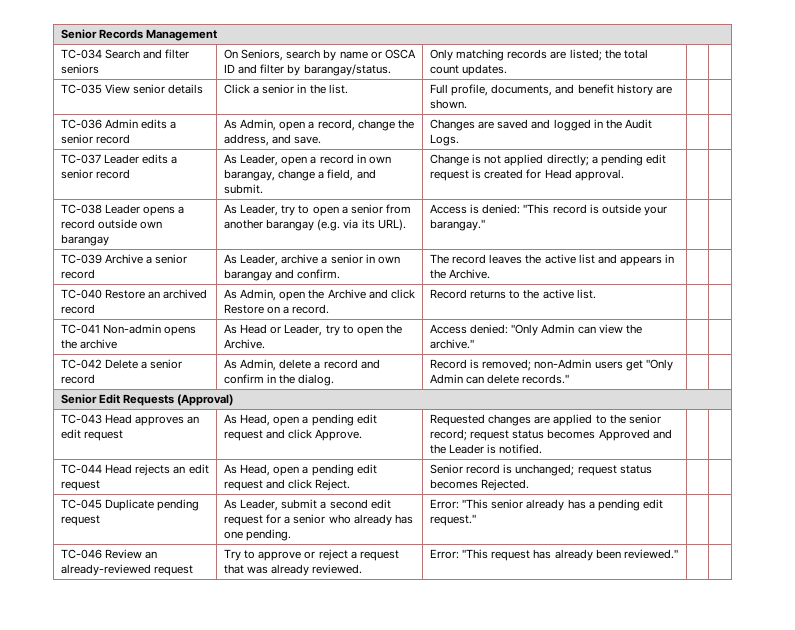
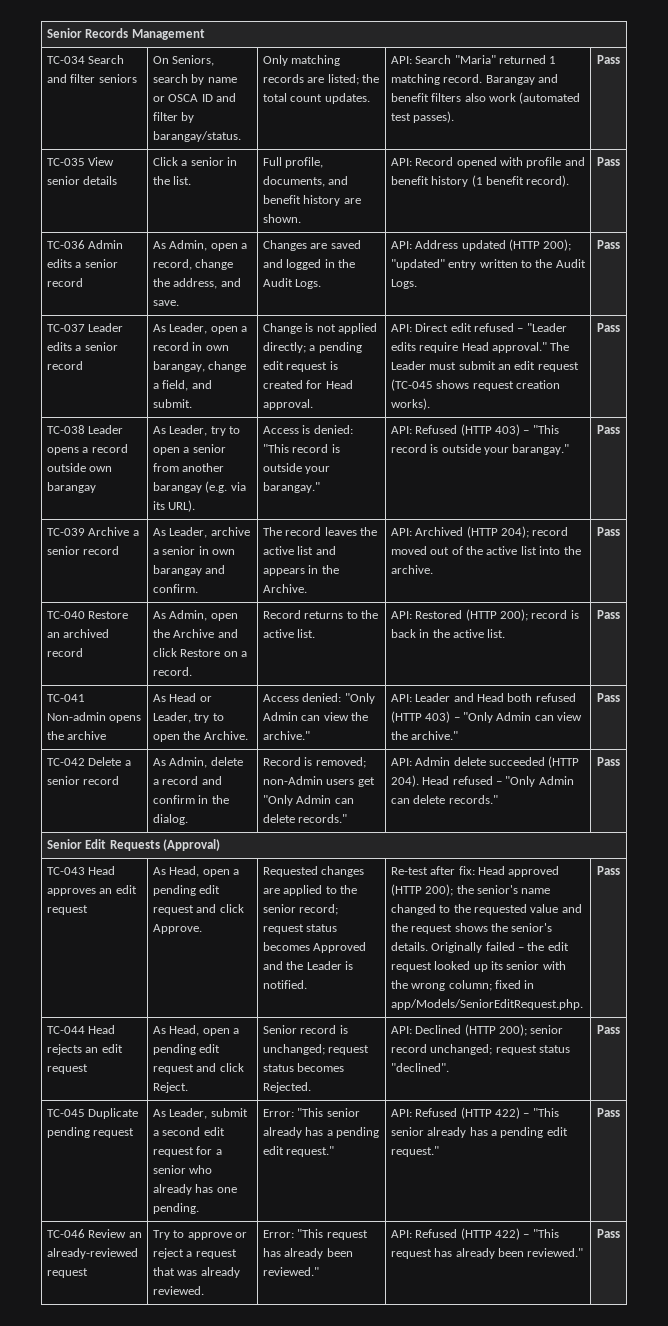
+ API: Search "Maria" returned 1 matching record. Barangay and benefit filters also work (automated test passes). | Pass
- TC-035 View senior details | Click a senior in the list. | Full profile, documents, and benefit history are shown. | |
+ TC-035 View senior details | Click a senior in the list. | Full profile, documents, and benefit history are shown. | API: Record opened with profile and benefit history (1 benefit record). | Pass
- TC-036 Admin edits a senior record | As Admin, open a record, change the address, and save. | Changes are saved and logged in the Audit Logs. | |
+ TC-036 Admin edits a senior record | As Admin, open a record, change the address, and save. | Changes are saved and logged in the Audit Logs. | API: Address updated (HTTP 200); "updated" entry written to the Audit Logs. | Pass
+ API: Direct edit refused – "Leader edits require Head approval." The Leader must submit an edit request (TC-045 shows request creation works). | Pass
+ API: Refused (HTTP 403) – "This record is outside your barangay." | Pass
+ API: Archived (HTTP 204); record moved out of the active list into the archive. | Pass
- TC-040 Restore an archived record | As Admin, open the Archive and click Restore on a record. | Record returns to the active list. | |
+ TC-040 Restore an archived record | As Admin, open the Archive and click Restore on a record. | Record returns to the active list. | API: Restored (HTTP 200); record is back in the active list. | Pass
- TC-041 Non-admin opens the archive | As Head or Leader, try to open the Archive. | Access denied: "Only Admin can view the archive." | |
+ TC-041 Non-admin opens the archive | As Head or Leader, try to open the Archive. | Access denied: "Only Admin can view the archive." | API: Leader and Head both refused (HTTP 403) – "Only Admin can view the archive." | Pass
+ API: Admin delete succeeded (HTTP 204). Head refused – "Only Admin can delete records." | Pass
+ Re-test after fix: Head approved (HTTP 200); the senior's name changed to the requested value and the request shows the senior's details. Originally failed – the edit request looked up its senior with the wrong column; fixed in app/Models/SeniorEditRequest.php. | Pass
- TC-044 Head rejects an edit request | As Head, open a pending edit request and click Reject. | Senior record is unchanged; request status becomes Rejected. | |
+ TC-044 Head rejects an edit request | As Head, open a pending edit request and click Reject. | Senior record is unchanged; request status becomes Rejected. | API: Declined (HTTP 200); senior record unchanged; request status "declined". | Pass
+ API: Refused (HTTP 422) – "This senior already has a pending edit request." | Pass
- TC-046 Review an already-reviewed request | Try to approve or reject a request that was already reviewed. | Error: "This request has already been reviewed." | |
+ TC-046 Review an already-reviewed request | Try to approve or reject a request that was already reviewed. | Error: "This request has already been reviewed." | API: Refused (HTTP 422) – "This request has already been reviewed." | Pass

